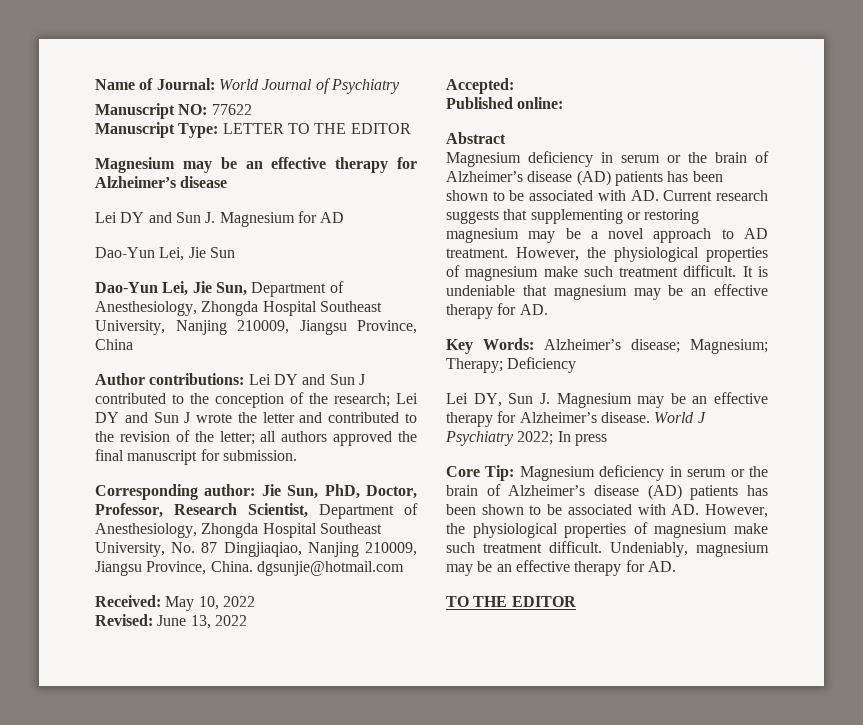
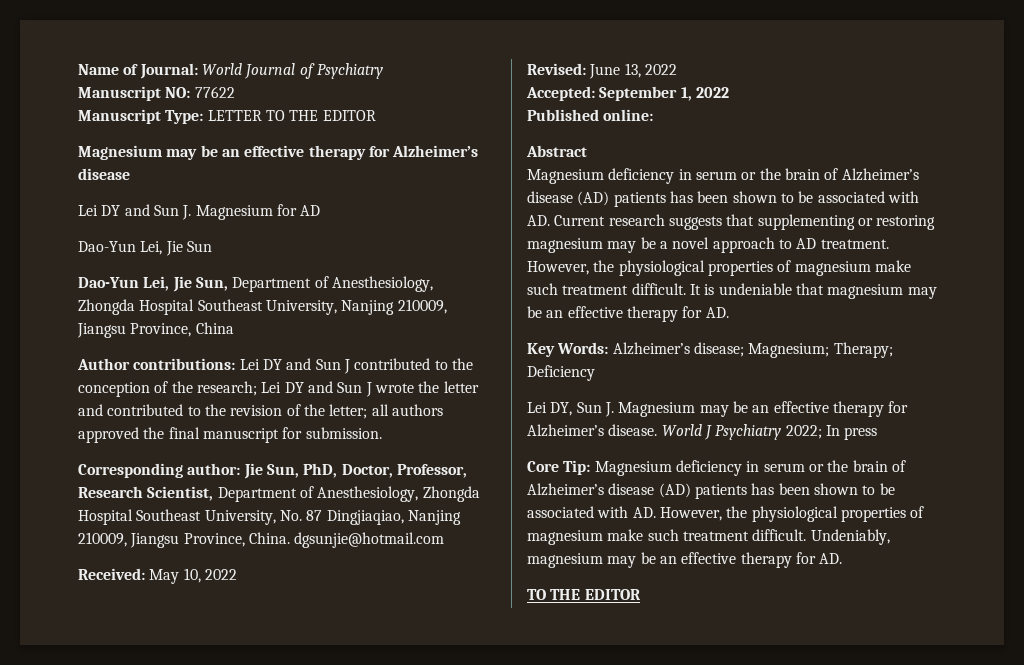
- Accepted:
+ Accepted: September 1, 2022

